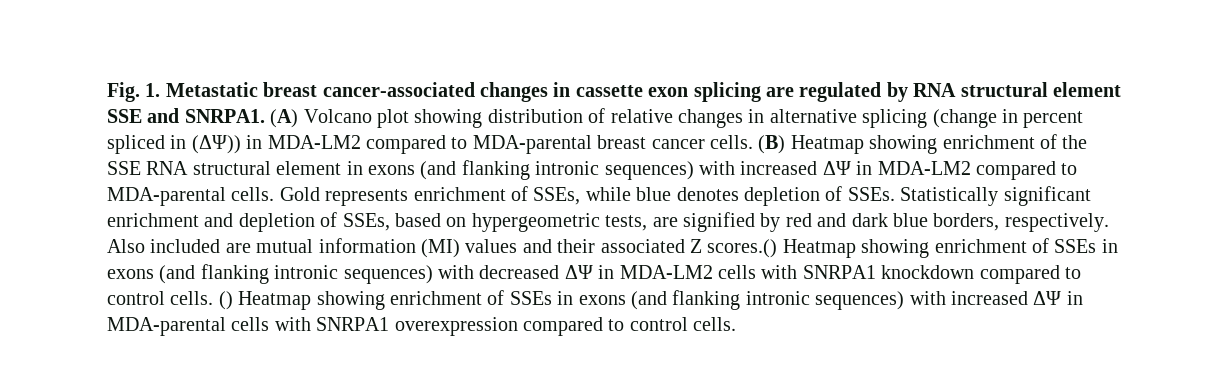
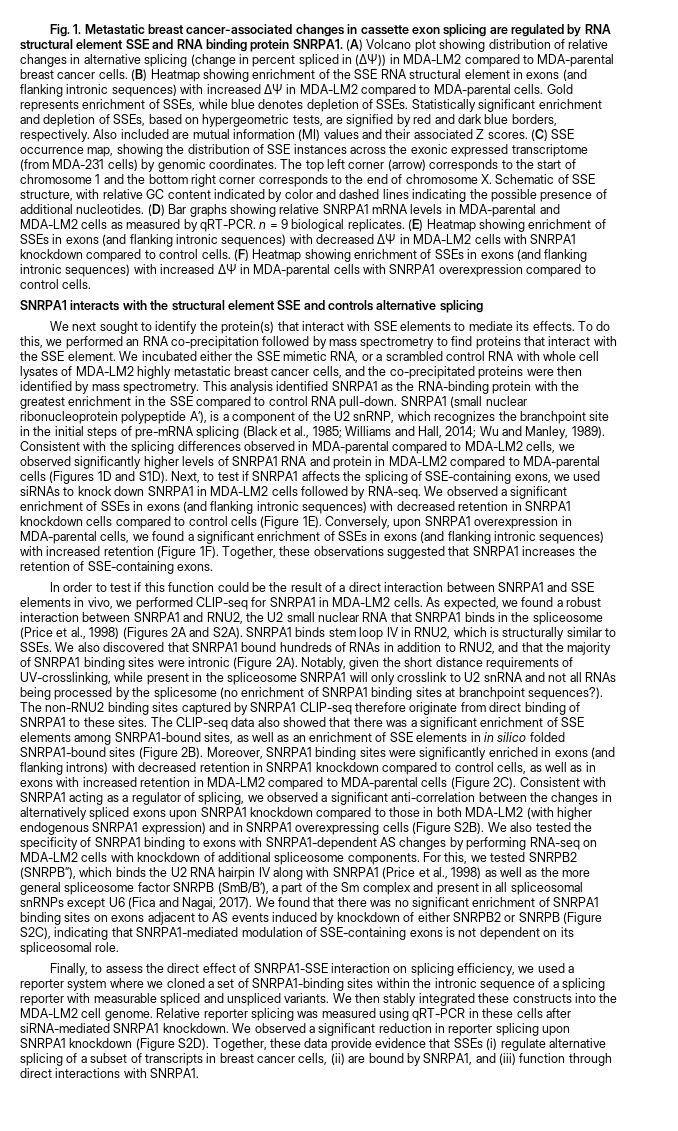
- Fig. 1. Metastatic breast cancer-associated changes in cassette exon splicing are regulated by RNA structural element SSE and SNRPA1.
+ Fig. 1. Metastatic breast cancer-associated changes in cassette exon splicing are regulated by RNA structural element SSE and RNA binding protein SNRPA1.
- Also included are mutual information (MI) values and their associated Z scores.() Heatmap showing enrichment of SSEs in exons (and flanking intronic sequences) with decreased ΔΨ in MDA-LM2 cells with SNRPA1 knockdown compared to control cells.
+ Also included are mutual information (MI) values and their associated Z scores. (C) SSE occurrence map, showing the distribution of SSE instances across the exonic expressed transcriptome (from MDA-231 cells) by genomic coordinates. The top left corner (arrow) corresponds to the start of chromosome 1 and the bottom right corner corresponds to the end of chromosome X. Schematic of SSE structure, with relative GC content indicated by color and dashed lines indicating the possible presence of additional nucleotides. (D) Bar graphs showing relative SNRPA1 mRNA levels in MDA-parental and MDA-LM2 cells as measured by qRT-PCR. n = 9 biological replicates. (E) Heatmap showing enrichment of SSEs in exons (and flanking intronic sequences) with decreased ΔΨ in MDA-LM2 cells with SNRPA1 knockdown compared to control cells.
- () Heatmap showing enrichment of SSEs in exons (and flanking intronic sequences) with increased ΔΨ in MDA-parental cells with SNRPA1 overexpression compared to control cells.
+ (F) Heatmap showing enrichment of SSEs in exons (and flanking intronic sequences) with increased ΔΨ in MDA-parental cells with SNRPA1 overexpression compared to control cells.
+ SNRPA1 interacts with the structural element SSE and controls alternative splicing
+ We next sought to identify the protein(s) that interact with SSE elements to mediate its effects. To do this, we performed an RNA co-precipitation followed by mass spectrometry to find proteins that interact with the SSE element. We incubated either the SSE mimetic RNA, or a scrambled control RNA with whole cell lysates of MDA-LM2 highly metastatic breast cancer cells, and the co-precipitated proteins were then identified by mass spectrometry. This analysis identified SNRPA1 as the RNA-binding protein with the greatest enrichment in the SSE compared to control RNA pull-down. SNRPA1 (small nuclear ribonucleoprotein polypeptide A’), is a component of the U2 snRNP, which recognizes the branchpoint site in the initial steps of pre-mRNA splicing (Black et al., 1985; Williams and Hall, 2014; Wu and Manley, 1989). Consistent with the splicing differences observed in MDA-parental compared to MDA-LM2 cells, we observed significantly higher levels of SNRPA1 RNA and protein in MDA-LM2 compared to MDA-parental cells (Figures 1D and S1D). Next, to test if SNRPA1 affects the splicing of SSE-containing exons, we used siRNAs to knock down SNRPA1 in MDA-LM2 cells followed by RNA-seq. We observed a significant enrichment of SSEs in exons (and flanking intronic sequences) with decreased retention in SNRPA1 knockdown cells compared to control cells (Figure 1E). Conversely, upon SNRPA1 overexpression in MDA-parental cells, we found a significant enrichment of SSEs in exons (and flanking intronic sequences) with increased retention (Figure 1F). Together, these observations suggested that SNRPA1 increases the retention of SSE-containing exons.
+ In order to test if this function could be the result of a direct interaction between SNRPA1 and SSE elements in vivo, we performed CLIP-seq for SNRPA1 in MDA-LM2 cells. As expected, we found a robust interaction between SNRPA1 and RNU2, the U2 small nuclear RNA that SNRPA1 binds in the spliceosome (Price et al., 1998) (Figures 2A and S2A). SNRPA1 binds stem loop IV in RNU2, which is structurally similar to SSEs. We also discovered that SNRPA1 bound hundreds of RNAs in addition to RNU2, and that the majority of SNRPA1 binding sites were intronic (Figure 2A). Notably, given the short distance requirements of UV-crosslinking, while present in the spliceosome SNRPA1 will only crosslink to U2 snRNA and not all RNAs being processed by the splicesome (no enrichment of SNRPA1 binding sites at branchpoint sequences?). The non-RNU2 binding sites captured by SNRPA1 CLIP-seq therefore originate from direct binding of SNRPA1 to these sites. The CLIP-seq data also showed that there was a significant enrichment of SSE elements among SNRPA1-bound sites, as well as an enrichment of SSE elements in in silico folded SNRPA1-bound sites (Figure 2B). Moreover, SNRPA1 binding sites were significantly enriched in exons (and flanking introns) with decreased retention in SNRPA1 knockdown compared to control cells, as well as in exons with increased retention in MDA-LM2 compared to MDA-parental cells (Figure 2C). Consistent with SNRPA1 acting as a regulator of splicing, we observed a significant anti-correlation between the changes in alternatively spliced exons upon SNRPA1 knockdown compared to those in both MDA-LM2 (with higher endogenous SNRPA1 expression) and in SNRPA1 overexpressing cells (Figure S2B). We also tested the specificity of SNRPA1 binding to exons with SNRPA1-dependent AS changes by performing RNA-seq on MDA-LM2 cells with knockdown of additional spliceosome components. For this, we tested SNRPB2 (SNRPB”), which binds the U2 RNA hairpin IV along with SNRPA1 (Price et al., 1998) as well as the more general spliceosome factor SNRPB (SmB/B’), a part of the Sm complex and present in all spliceosomal snRNPs except U6 (Fica and Nagai, 2017). We found that there was no significant enrichment of SNRPA1 binding sites on exons adjacent to AS events induced by knockdown of either SNRPB2 or SNRPB (Figure S2C), indicating that SNRPA1-mediated modulation of SSE-containing exons is not dependent on its spliceosomal role.
+ Finally, to assess the direct effect of SNRPA1-SSE interaction on splicing efficiency, we used a reporter system where we cloned a set of SNRPA1-binding sites within the intronic sequence of a splicing reporter with measurable spliced and unspliced variants. We then stably integrated these constructs into the MDA-LM2 cell genome. Relative reporter splicing was measured using qRT-PCR in these cells after siRNA-mediated SNRPA1 knockdown. We observed a significant reduction in reporter splicing upon SNRPA1 knockdown (Figure S2D). Together, these data provide evidence that SSEs (i) regulate alternative splicing of a subset of transcripts in breast cancer cells, (ii) are bound by SNRPA1, and (iii) function through direct interactions with SNRPA1.

